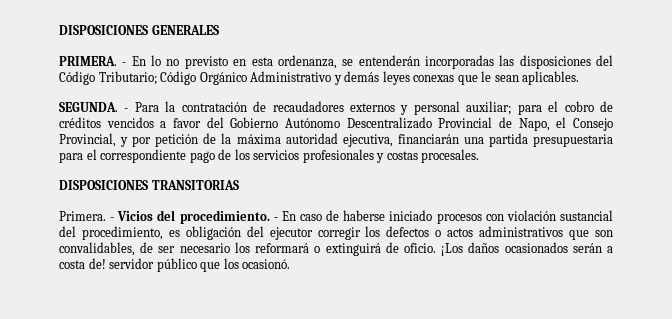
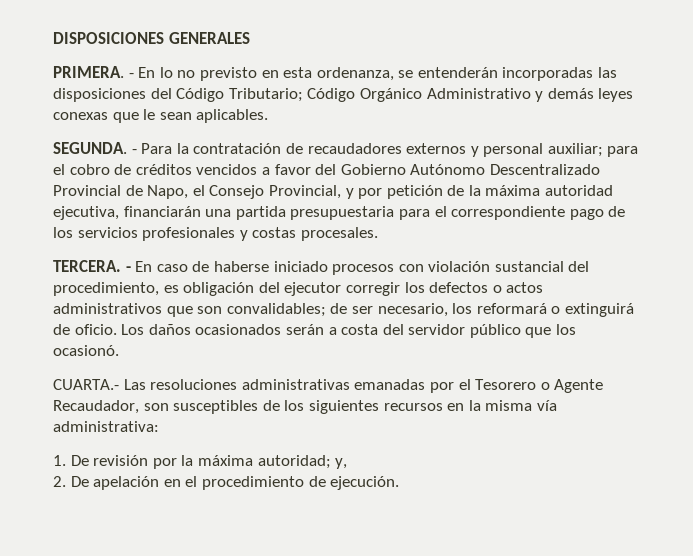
- DISPOSICIONES TRANSITORIAS
- Primera. - Vicios del procedimiento.
+ TERCERA.
- - En caso de haberse iniciado procesos con violación sustancial del procedimiento, es obligación del ejecutor corregir los defectos o actos administrativos que son convalidables, de ser necesario los reformará o extinguirá de oficio.
+ - En caso de haberse iniciado procesos con violación sustancial del procedimiento, es obligación del ejecutor corregir los defectos o actos administrativos que son convalidables; de ser necesario, los reformará o extinguirá de oficio.
- ¡Los daños ocasionados serán a costa de! servidor público que los ocasionó.
+ Los daños ocasionados serán a costa del servidor público que los ocasionó.
+ CUARTA.- Las resoluciones administrativas emanadas por el Tesorero o Agente Recaudador, son susceptibles de los siguientes recursos en la misma vía administrativa:
+ 1. De revisión por la máxima autoridad; y,
+ 2. De apelación en el procedimiento de ejecución.

